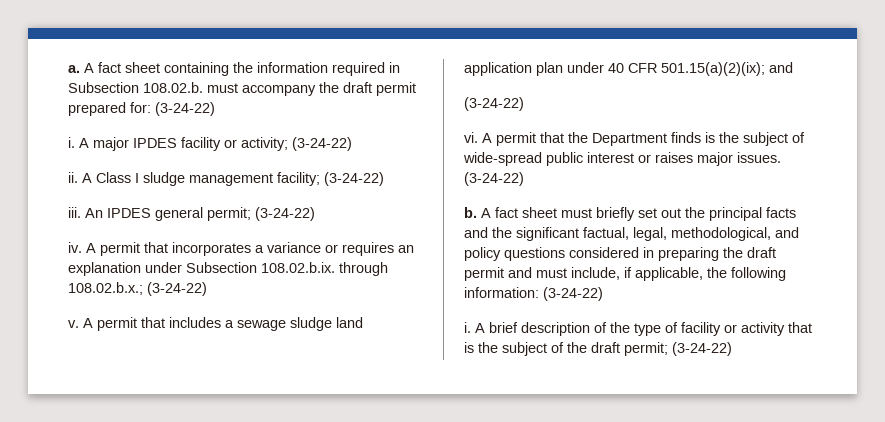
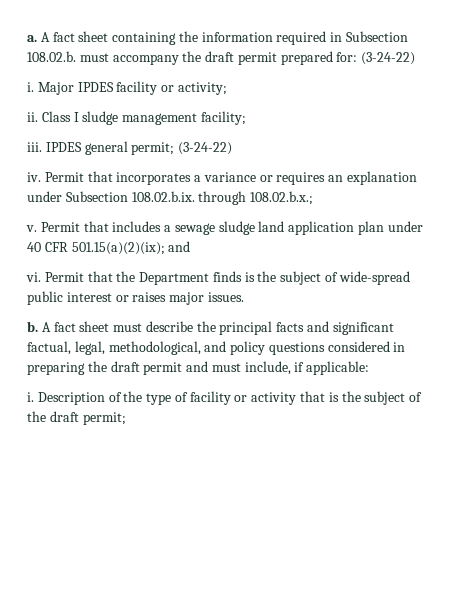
- A major IPDES facility or activity; (3-24-22)
+ Major IPDES facility or activity;
- A Class I sludge management facility; (3-24-22)
+ Class I sludge management facility;
- An IPDES general permit; (3-24-22)
+ IPDES general permit; (3-24-22)
- A permit that incorporates a variance or requires an explanation under Subsection 108.02.b.ix. through 108.02.b.x.; (3-24-22)
+ Permit that incorporates a variance or requires an explanation under Subsection 108.02.b.ix. through 108.02.b.x.;
- A permit that includes a sewage sludge land application plan under 40 CFR 501.15(a)(2)(ix); and
- (3-24-22)
+ Permit that includes a sewage sludge land application plan under 40 CFR 501.15(a)(2)(ix); and
- A permit that the Department finds is the subject of wide-spread public interest or raises major issues. (3-24-22)
+ Permit that the Department finds is the subject of wide-spread public interest or raises major issues.
- A fact sheet must briefly set out the principal facts and the significant factual, legal, methodological, and policy questions considered in preparing the draft permit and must include, if applicable, the following information: (3-24-22)
- i. A brief description of the type of facility or activity that is the subject of the draft permit; (3-24-22)
+ A fact sheet must describe the principal facts and significant factual, legal, methodological, and policy questions considered in preparing the draft permit and must include, if applicable:
+ i. Description of the type of facility or activity that is the subject of the draft permit;

